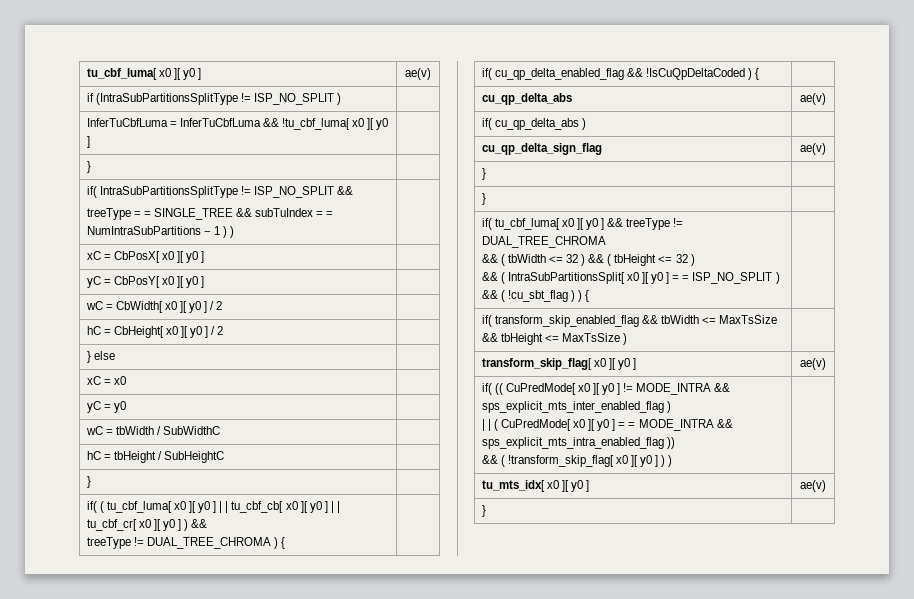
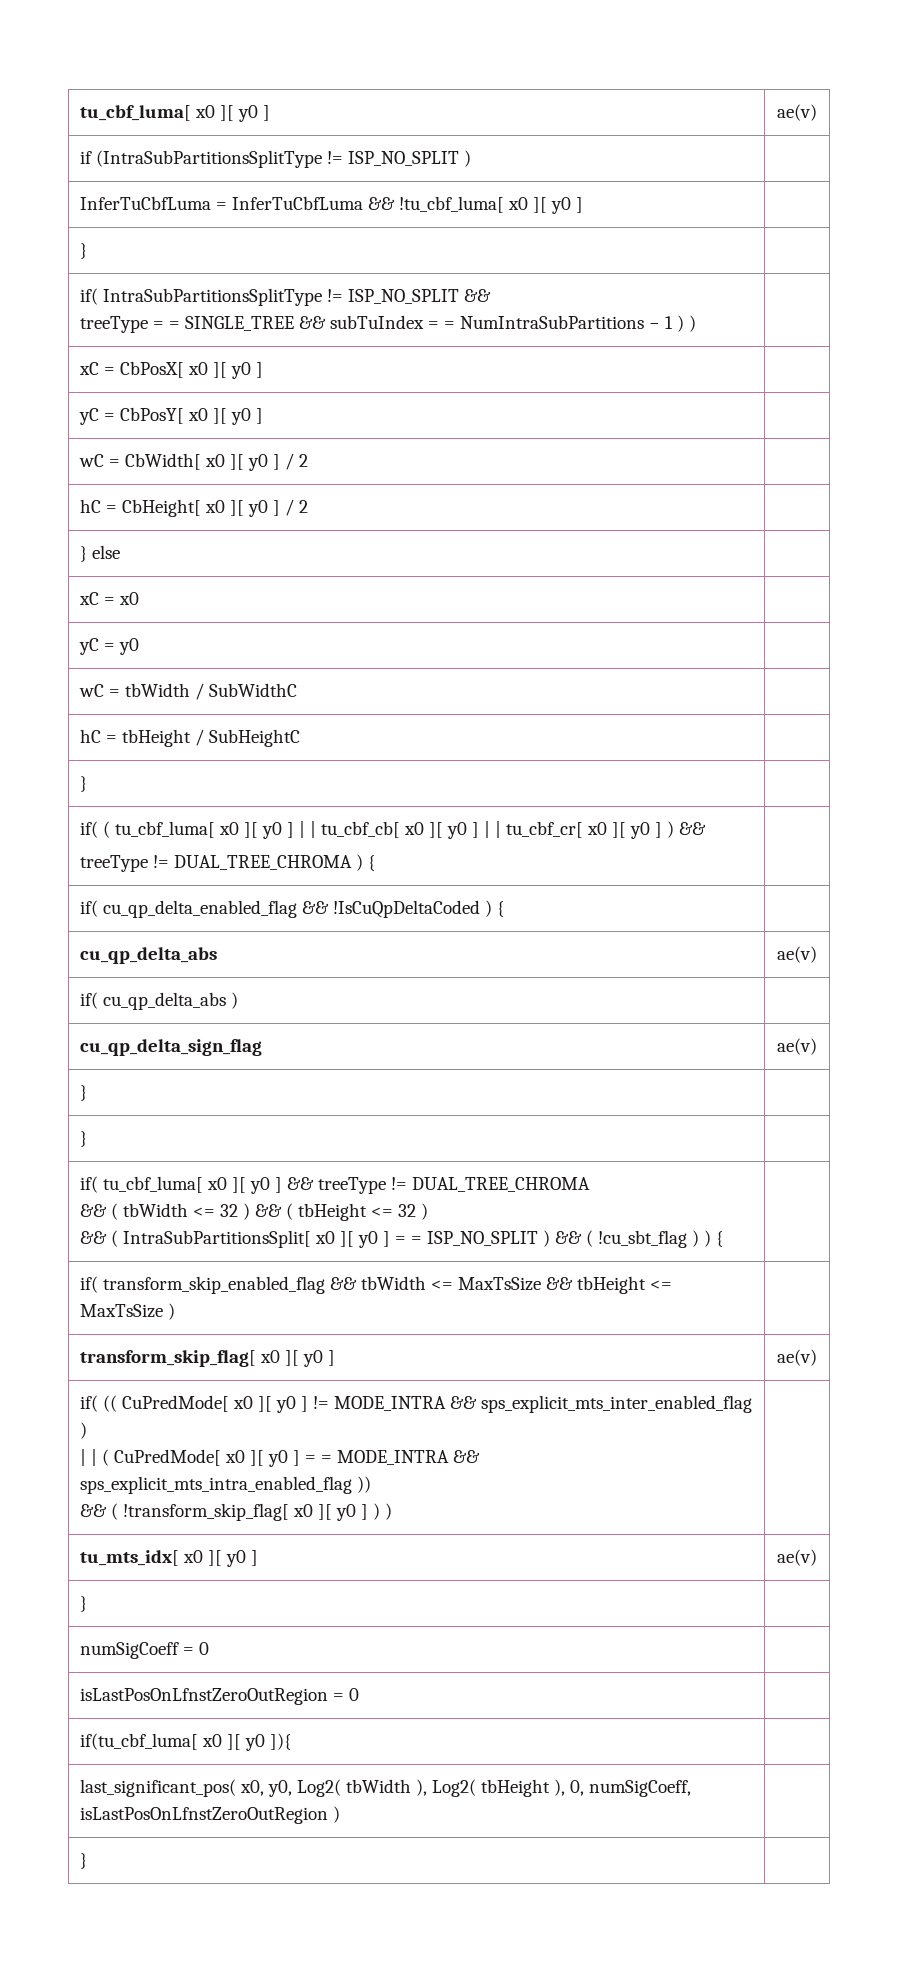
+ numSigCoeff = 0 |
+ isLastPosOnLfnstZeroOutRegion = 0 |
+ if(tu_cbf_luma[ x0 ][ y0 ]){ |
+ last_significant_pos( x0, y0, Log2( tbWidth ), Log2( tbHeight ), 0, numSigCoeff, isLastPosOnLfnstZeroOutRegion ) |
+ } |

